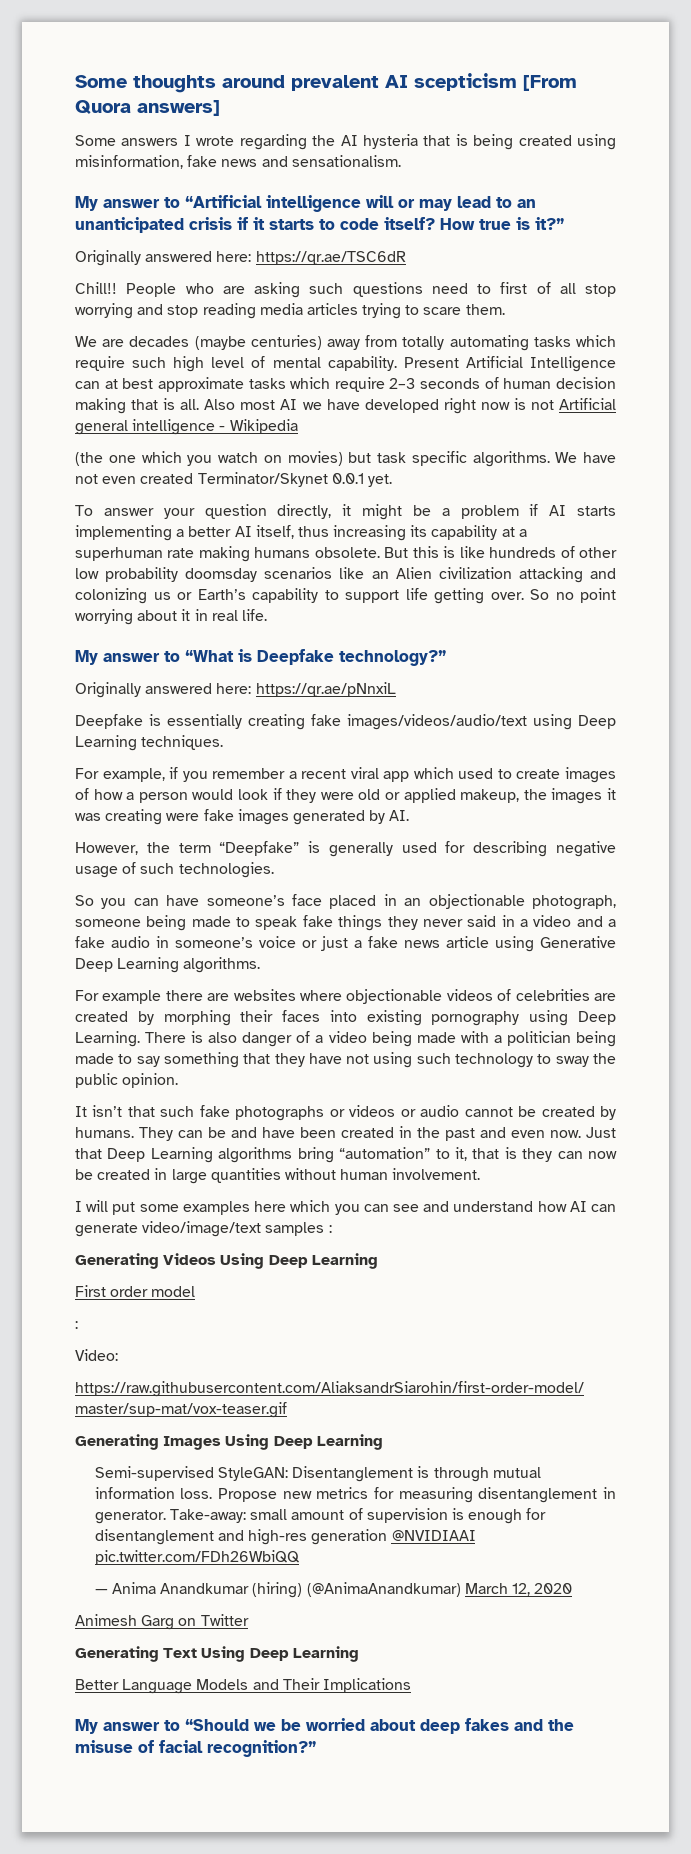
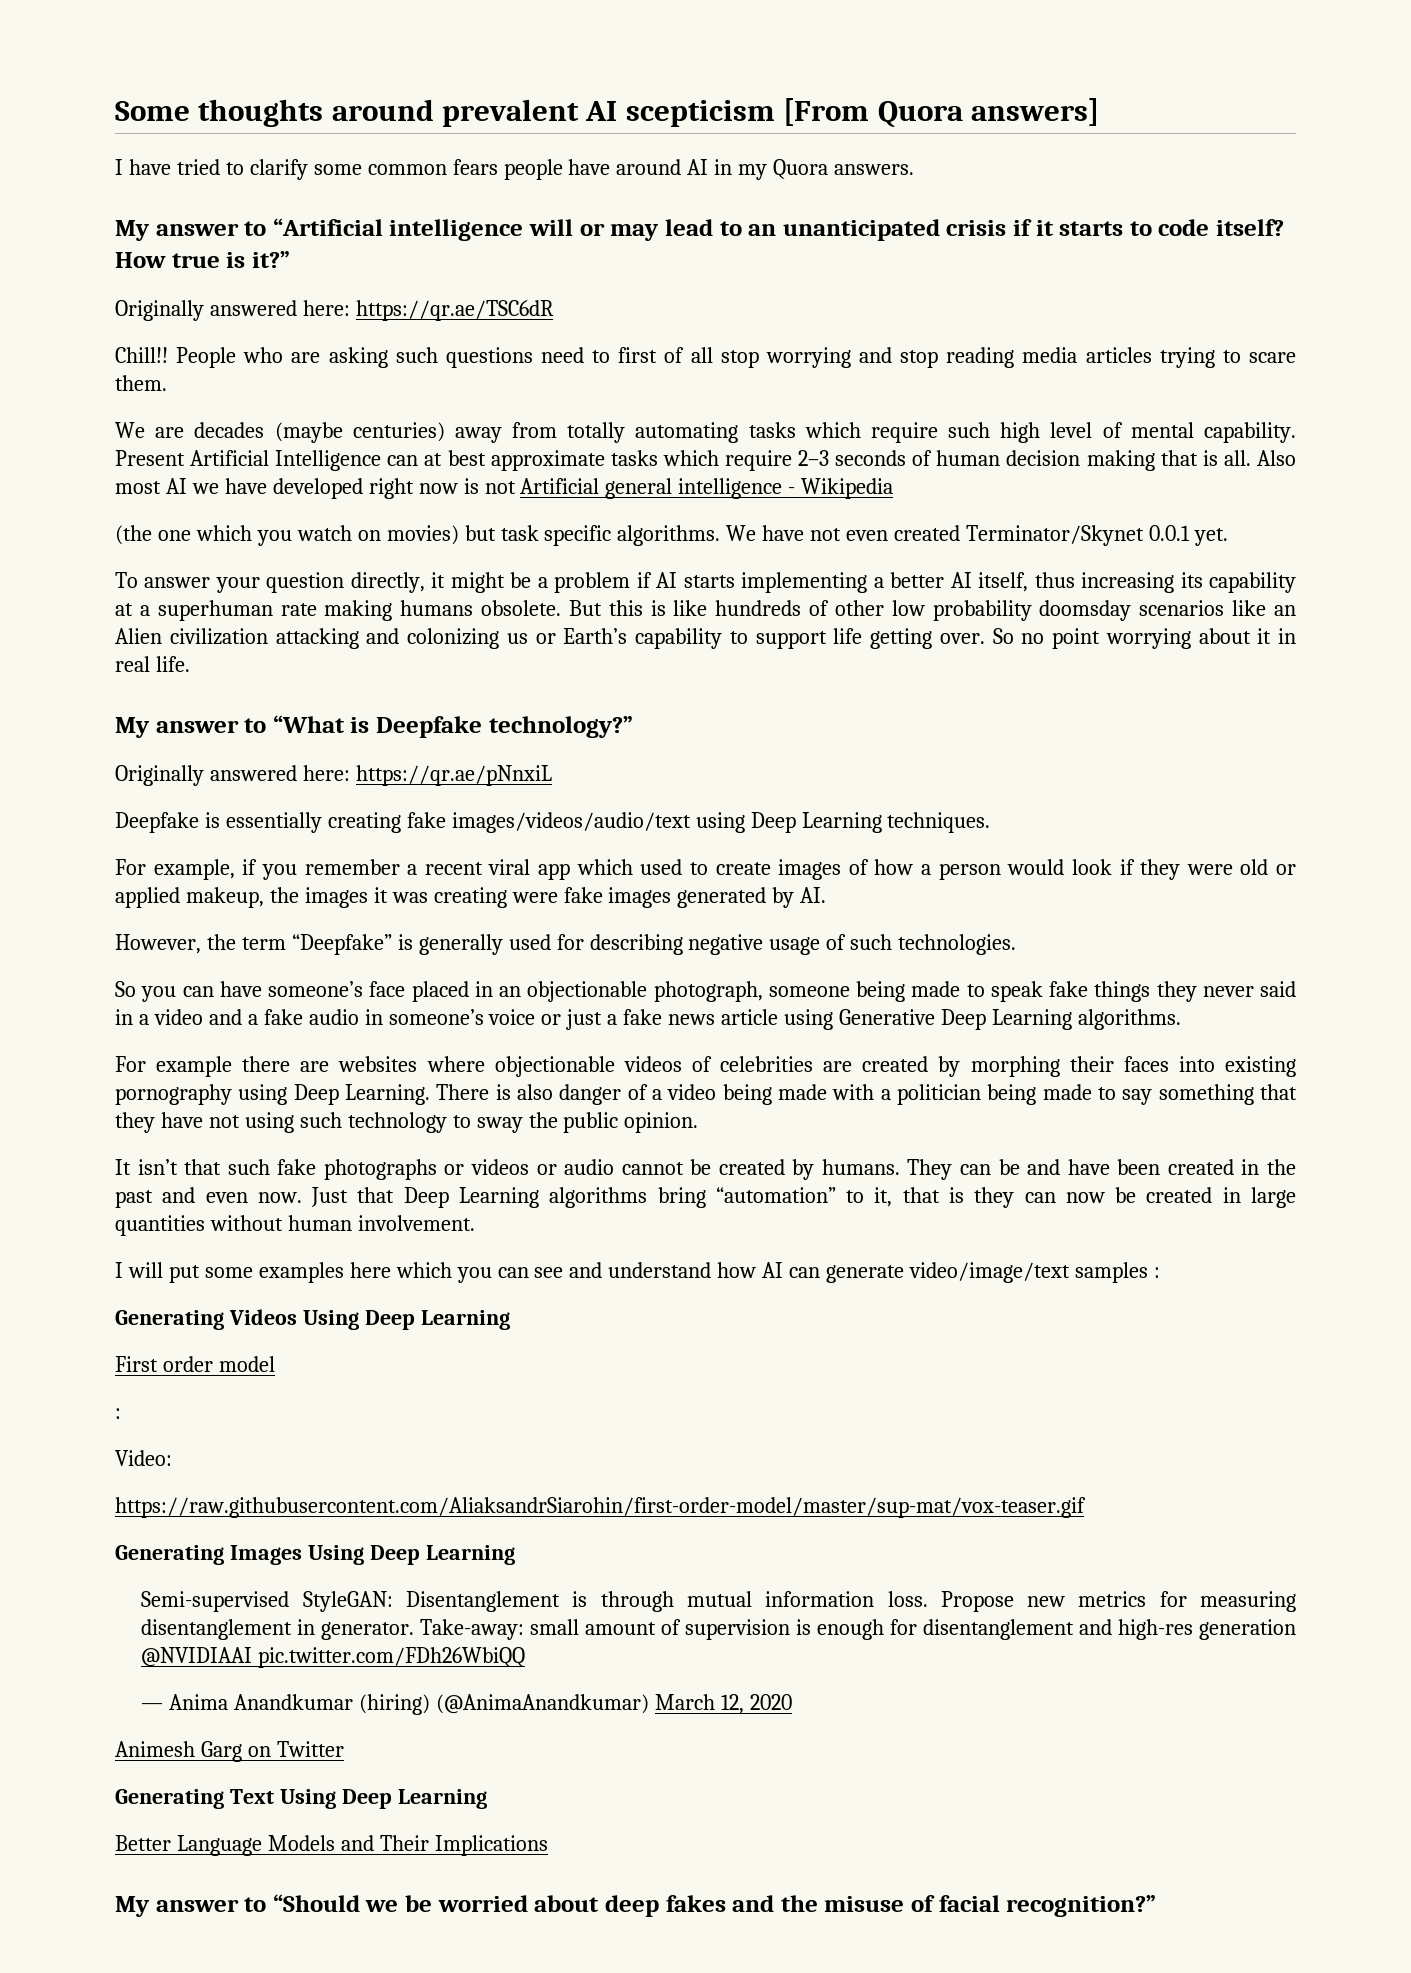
- Some answers I wrote regarding the AI hysteria that is being created using misinformation, fake news and sensationalism.
+ I have tried to clarify some common fears people have around AI in my Quora answers.

